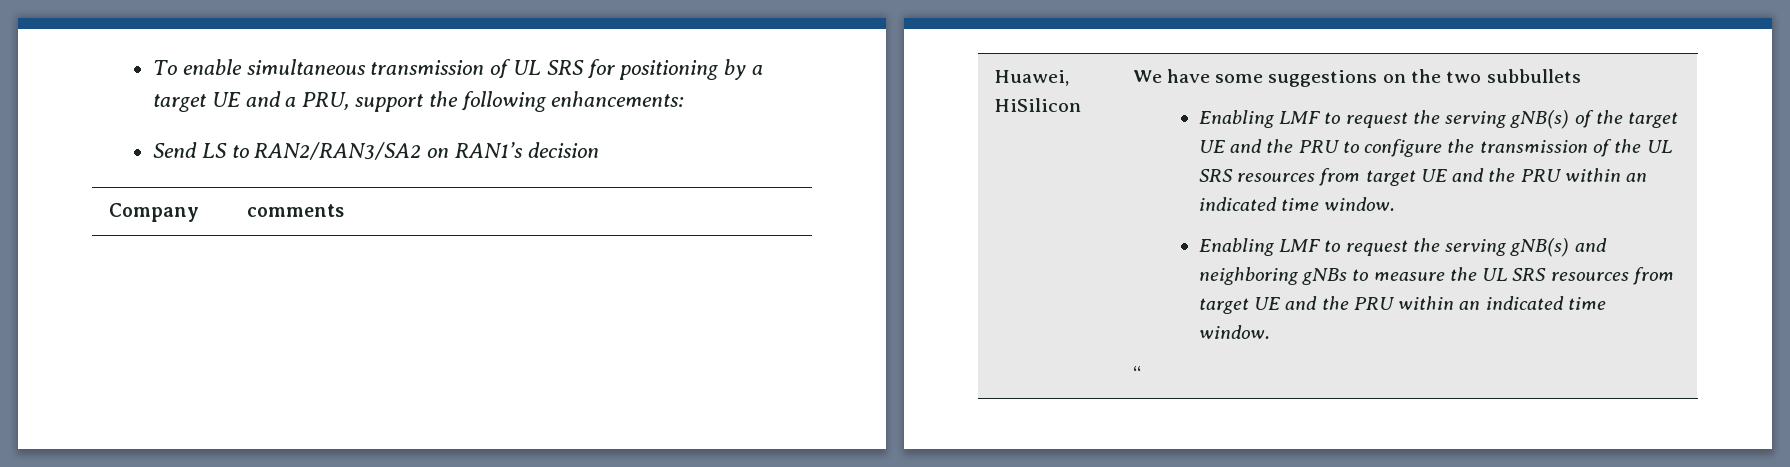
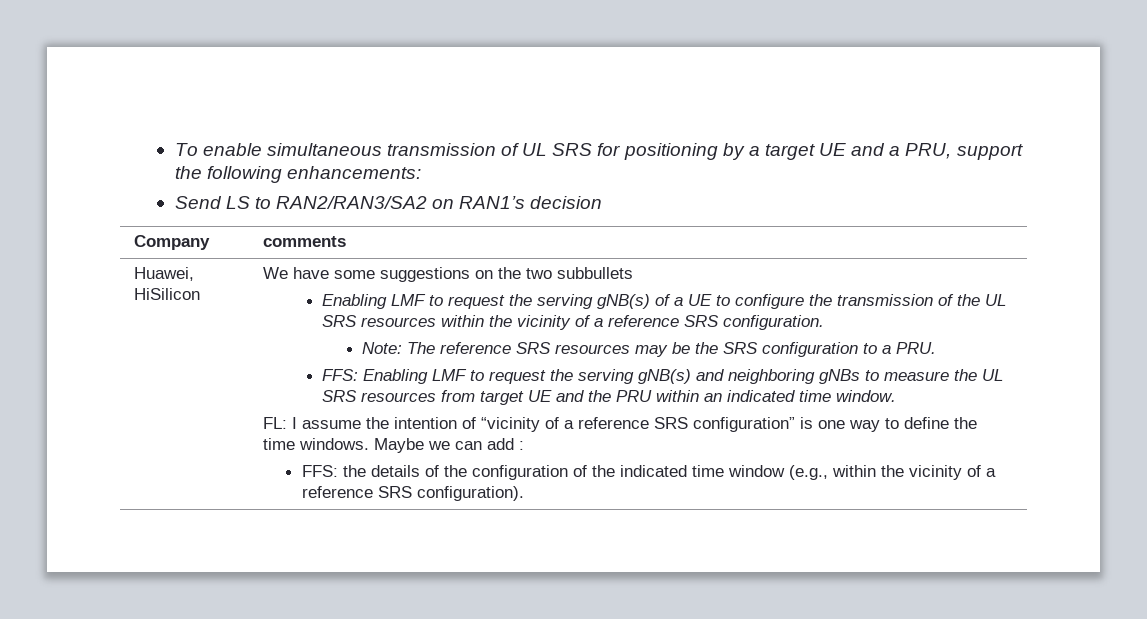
- Enabling LMF to request the serving gNB(s) of the target UE and the PRU to configure the transmission of the UL SRS resources from target UE and the PRU within an indicated time window.
- Enabling LMF to request the serving gNB(s) and neighboring gNBs to measure the UL SRS resources from target UE and the PRU within an indicated time window.
+ Enabling LMF to request the serving gNB(s) of a UE to configure the transmission of the UL SRS resources within the vicinity of a reference SRS configuration.
+ Note: The reference SRS resources may be the SRS configuration to a PRU.
+ FFS: Enabling LMF to request the serving gNB(s) and neighboring gNBs to measure the UL SRS resources from target UE and the PRU within an indicated time window.
- “
+ FL: I assume the intention of “vicinity of a reference SRS configuration” is one way to define the time windows. Maybe we can add :
+ FFS: the details of the configuration of the indicated time window (e.g., within the vicinity of a reference SRS configuration).

